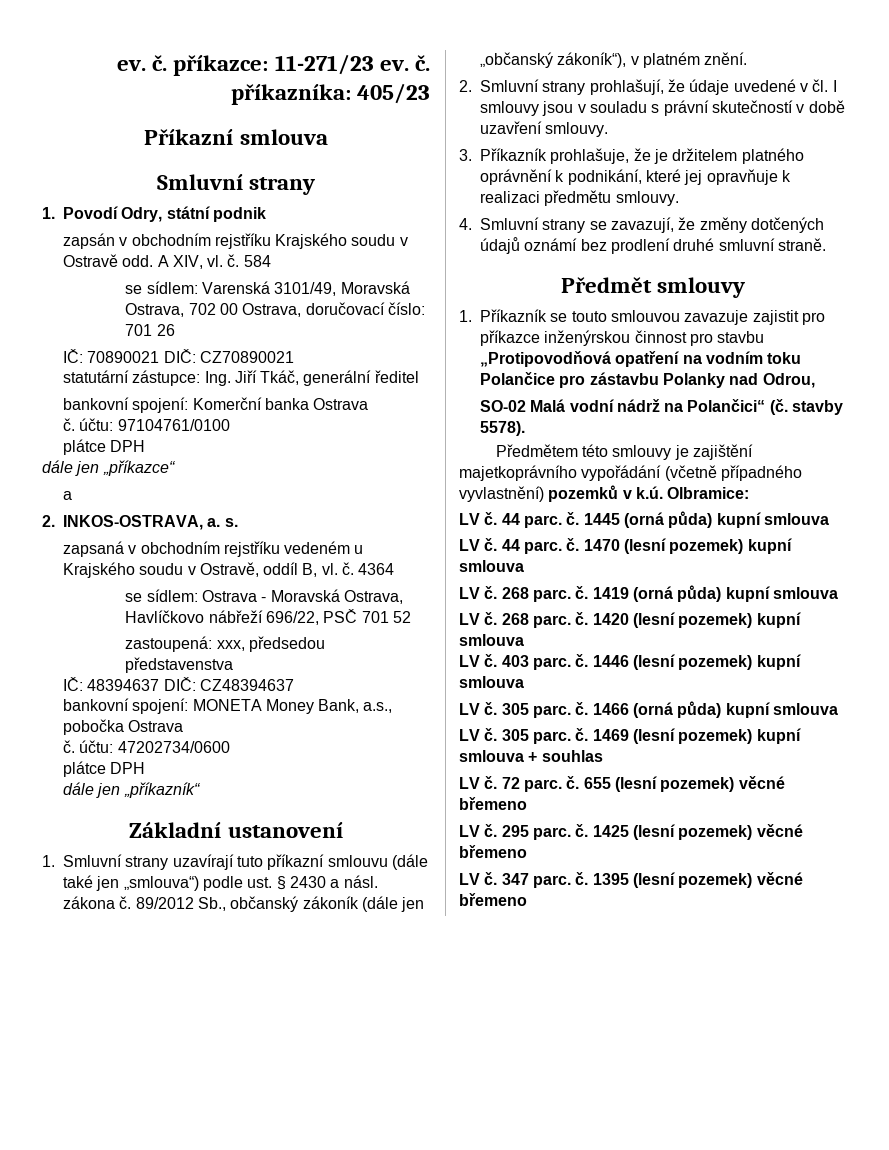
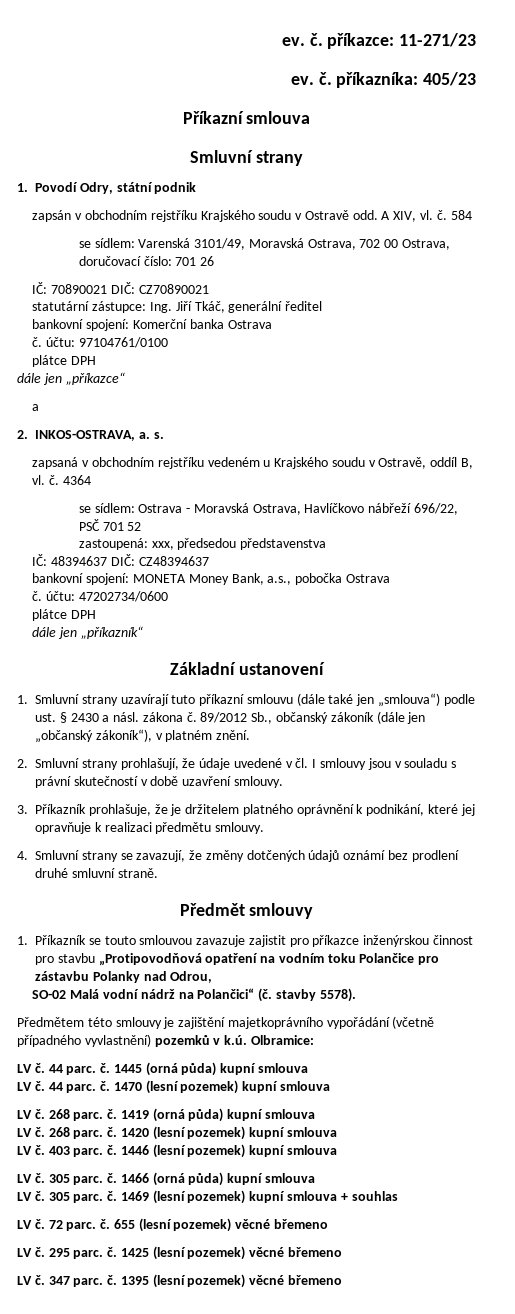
- ev. č. příkazce: 11-271/23 ev. č. příkazníka: 405/23
+ ev. č. příkazce: 11-271/23
+ ev. č. příkazníka: 405/23

